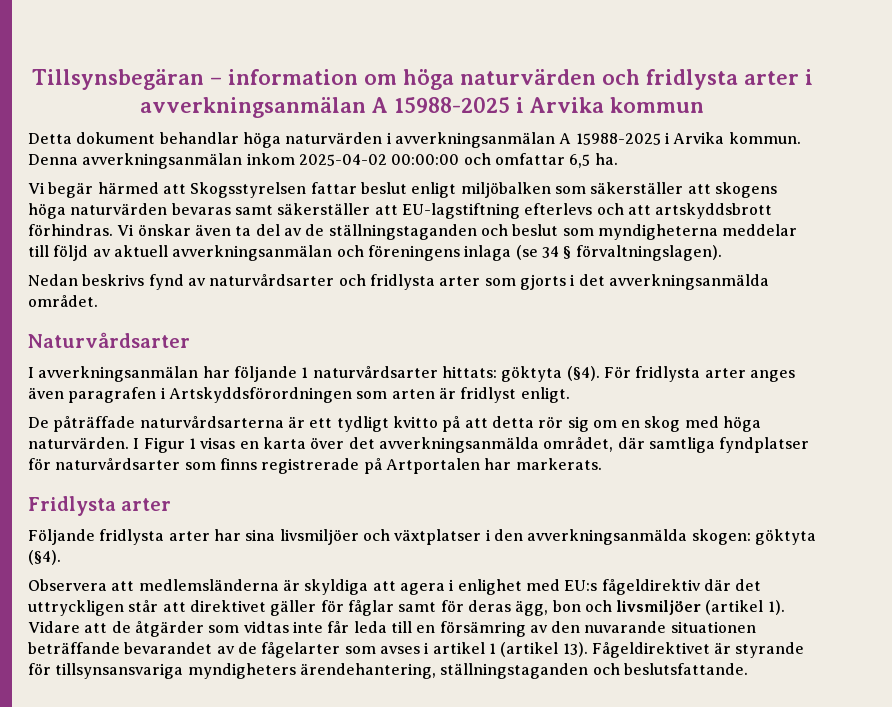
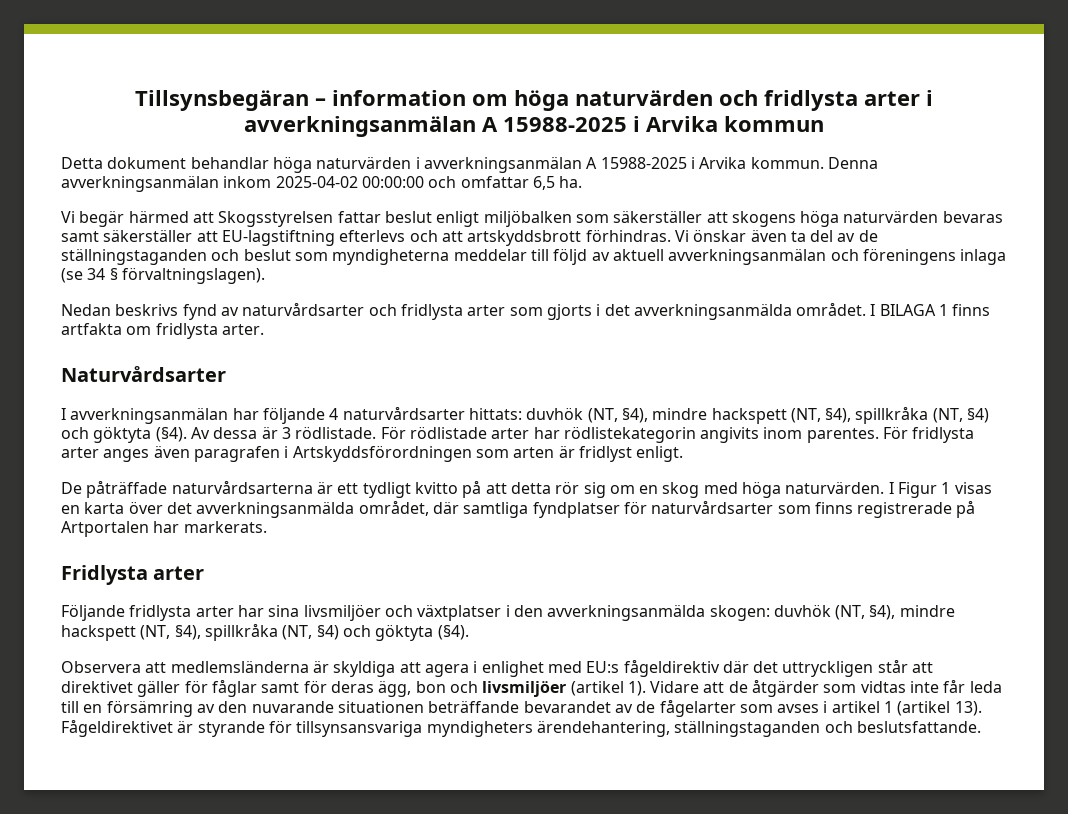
+ I BILAGA 1 finns artfakta om fridlysta arter.
- I avverkningsanmälan har följande 1 naturvårdsarter hittats: göktyta (§4).
+ I avverkningsanmälan har följande 4 naturvårdsarter hittats: duvhök (NT, §4), mindre hackspett (NT, §4), spillkråka (NT, §4) och göktyta (§4). Av dessa är 3 rödlistade. För rödlistade arter har rödlistekategorin angivits inom parentes.
- Följande fridlysta arter har sina livsmiljöer och växtplatser i den avverkningsanmälda skogen: göktyta (§4).
+ Följande fridlysta arter har sina livsmiljöer och växtplatser i den avverkningsanmälda skogen: duvhök (NT, §4), mindre hackspett (NT, §4), spillkråka (NT, §4) och göktyta (§4).

